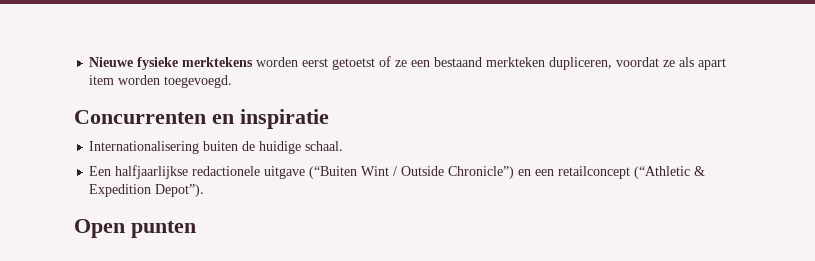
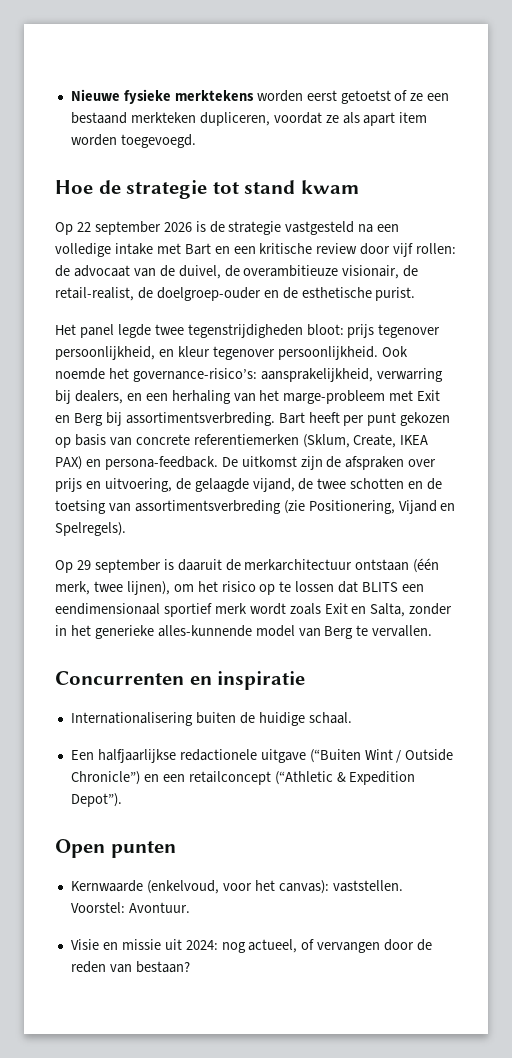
+ Hoe de strategie tot stand kwam
+ Op 22 september 2026 is de strategie vastgesteld na een volledige intake met Bart en een kritische review door vijf rollen: de advocaat van de duivel, de overambitieuze visionair, de retail-realist, de doelgroep-ouder en de esthetische purist.
+ Het panel legde twee tegenstrijdigheden bloot: prijs tegenover persoonlijkheid, en kleur tegenover persoonlijkheid. Ook noemde het governance-risico’s: aansprakelijkheid, verwarring bij dealers, en een herhaling van het marge-probleem met Exit en Berg bij assortimentsverbreding. Bart heeft per punt gekozen op basis van concrete referentiemerken (Sklum, Create, IKEA PAX) en persona-feedback. De uitkomst zijn de afspraken over prijs en uitvoering, de gelaagde vijand, de twee schotten en de toetsing van assortimentsverbreding (zie Positionering, Vijand en Spelregels).
+ Op 29 september is daaruit de merkarchitectuur ontstaan (één merk, twee lijnen), om het risico op te lossen dat BLITS een eendimensionaal sportief merk wordt zoals Exit en Salta, zonder in het generieke alles-kunnende model van Berg te vervallen.
+ Kernwaarde (enkelvoud, voor het canvas): vaststellen. Voorstel: Avontuur.
+ Visie en missie uit 2024: nog actueel, of vervangen door de reden van bestaan?

